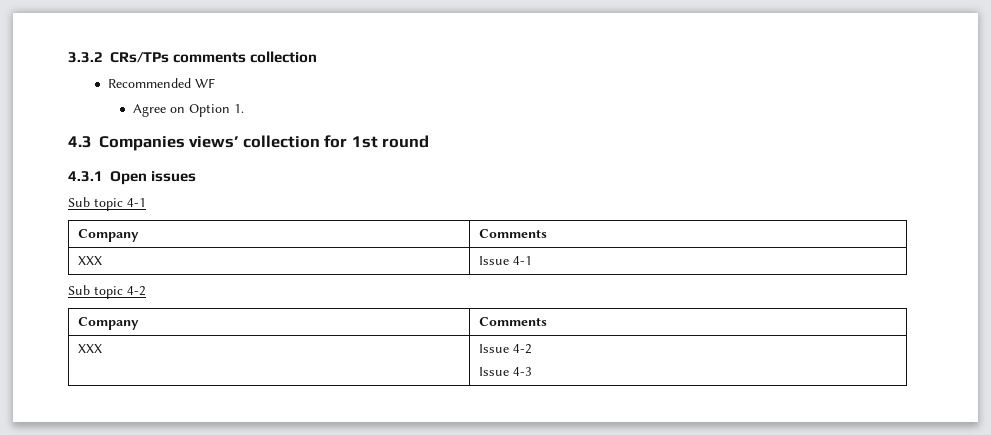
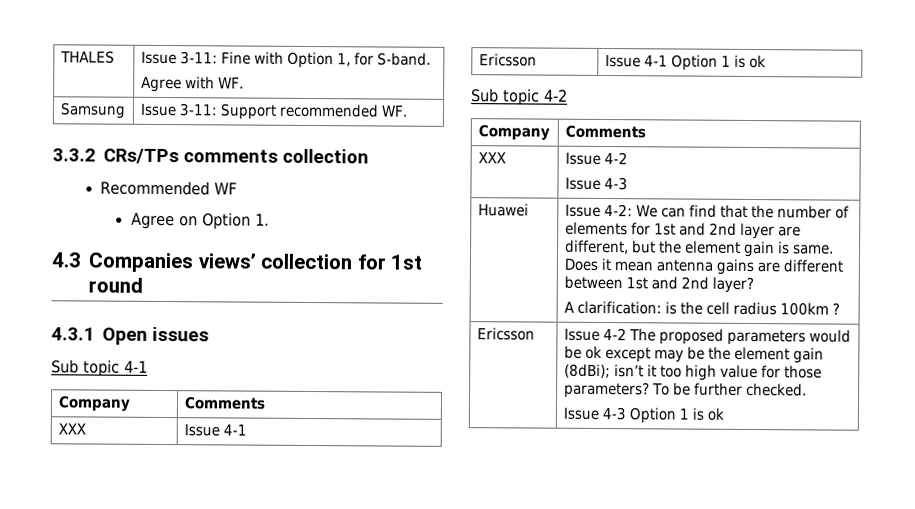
+ THALES | Issue 3-11: Fine with Option 1, for S-band.
+ Agree with WF.
+ Samsung | Issue 3-11: Support recommended WF.
+ Ericsson | Issue 4-1 Option 1 is ok
+ Huawei | Issue 4-2: We can find that the number of elements for 1st and 2nd layer are different, but the element gain is same. Does it mean antenna gains are different between 1st and 2nd layer?
+ A clarification: is the cell radius 100km ?
+ Ericsson | Issue 4-2 The proposed parameters would be ok except may be the element gain (8dBi); isn’t it too high value for those parameters? To be further checked.
+ Issue 4-3 Option 1 is ok

